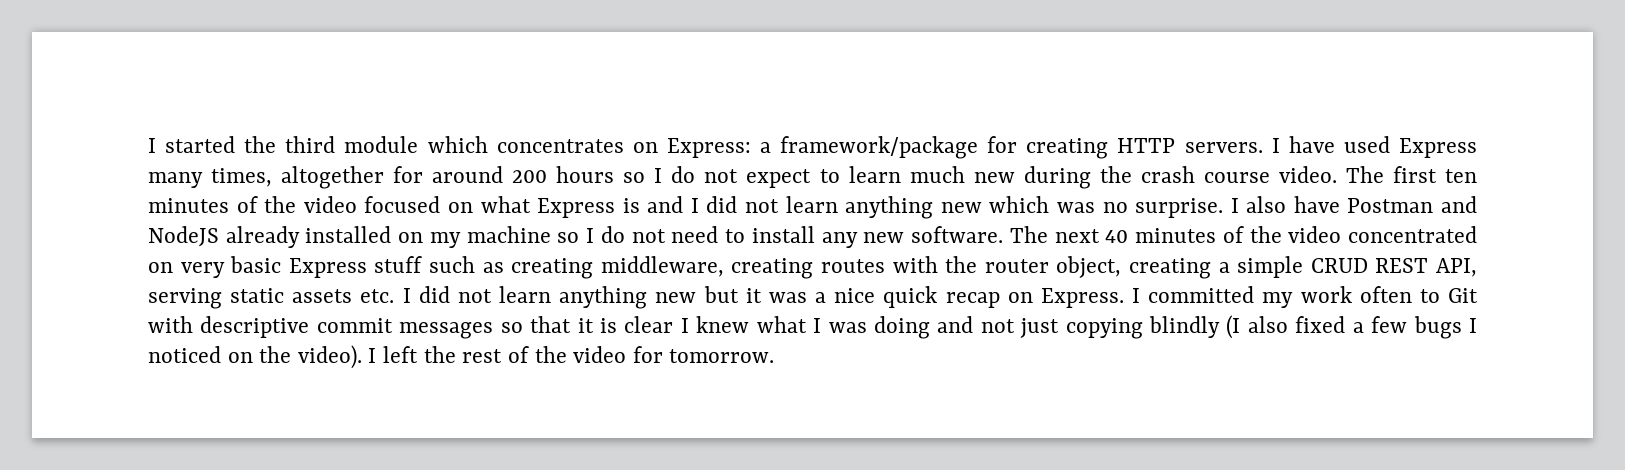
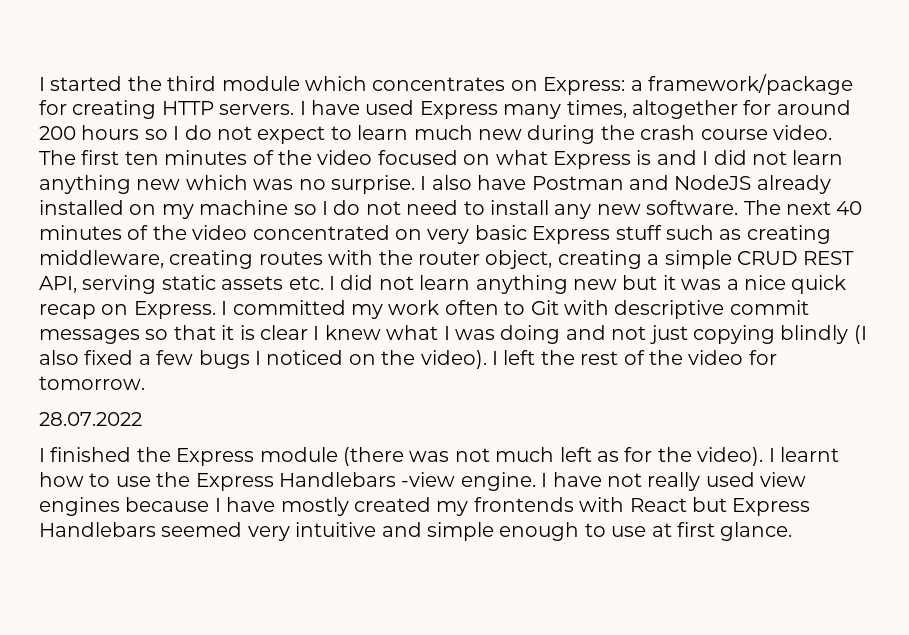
+ 28.07.2022
+ I finished the Express module (there was not much left as for the video). I learnt how to use the Express Handlebars -view engine. I have not really used view engines because I have mostly created my frontends with React but Express Handlebars seemed very intuitive and simple enough to use at first glance.

